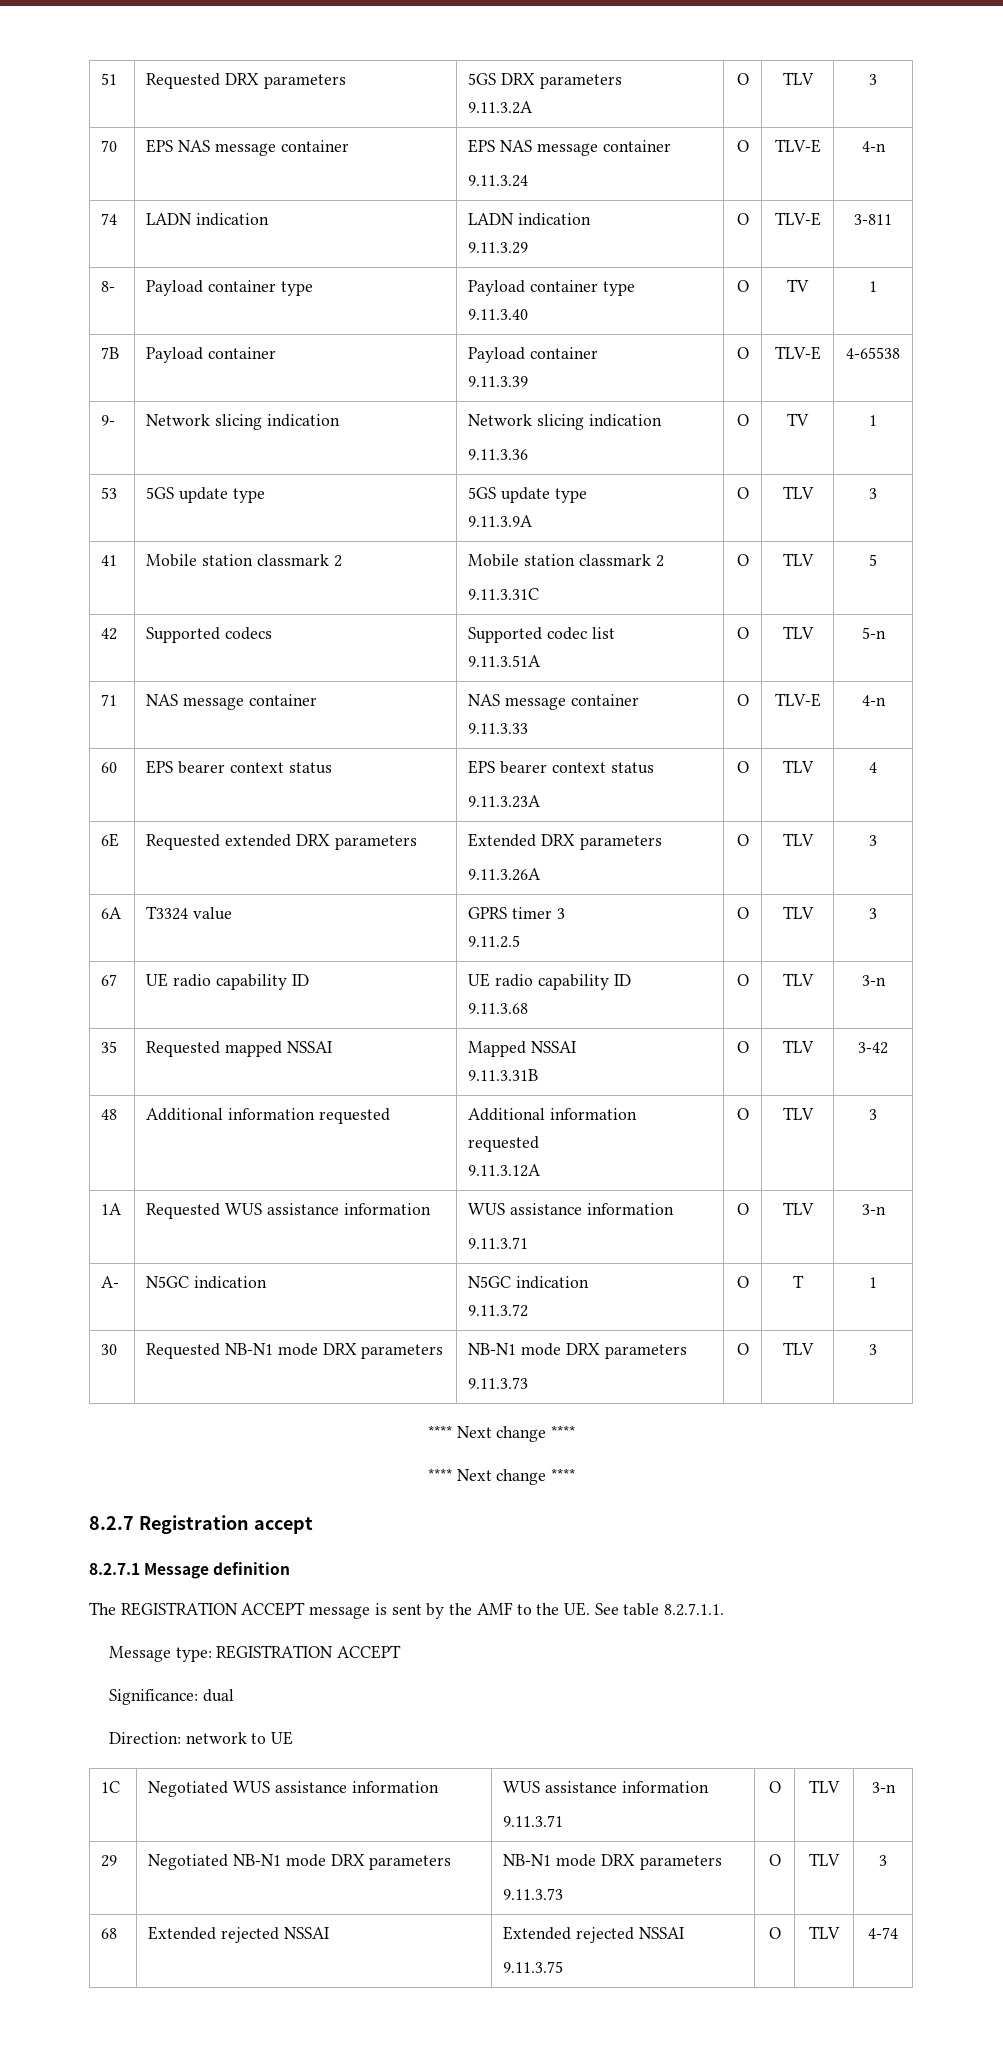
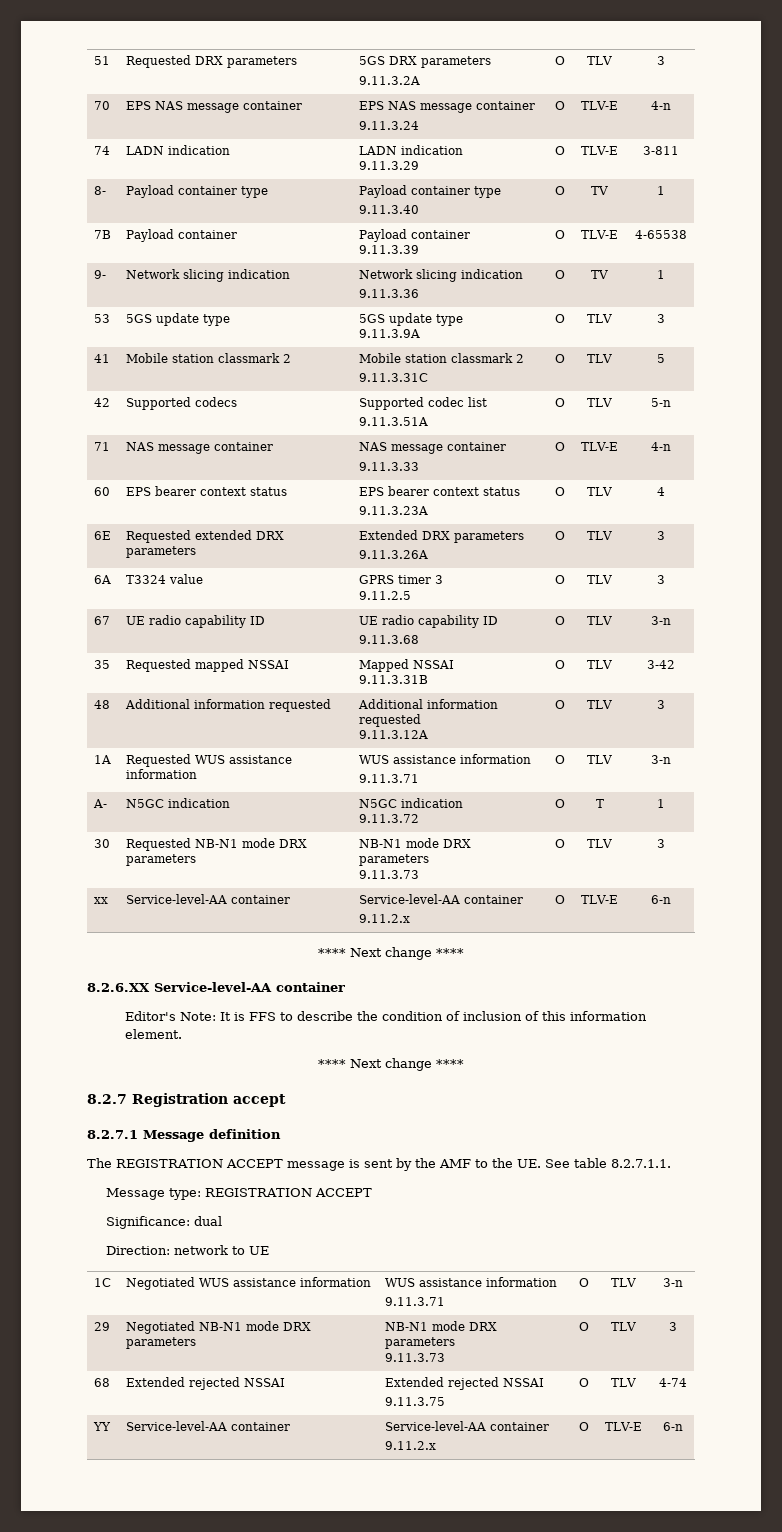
  30 | Requested NB-N1 mode DRX parameters | NB-N1 mode DRX parameters
  9.11.3.73 | O | TLV | 3
+ xx | Service-level-AA container | Service-level-AA container
+ 9.11.2.x | O | TLV-E | 6-n
  **** Next change ****
+ 8.2.6.XX Service-level-AA container
+ Editor's Note: It is FFS to describe the condition of inclusion of this information element.
+ YY | Service-level-AA container | Service-level-AA container
+ 9.11.2.x | O | TLV-E | 6-n

